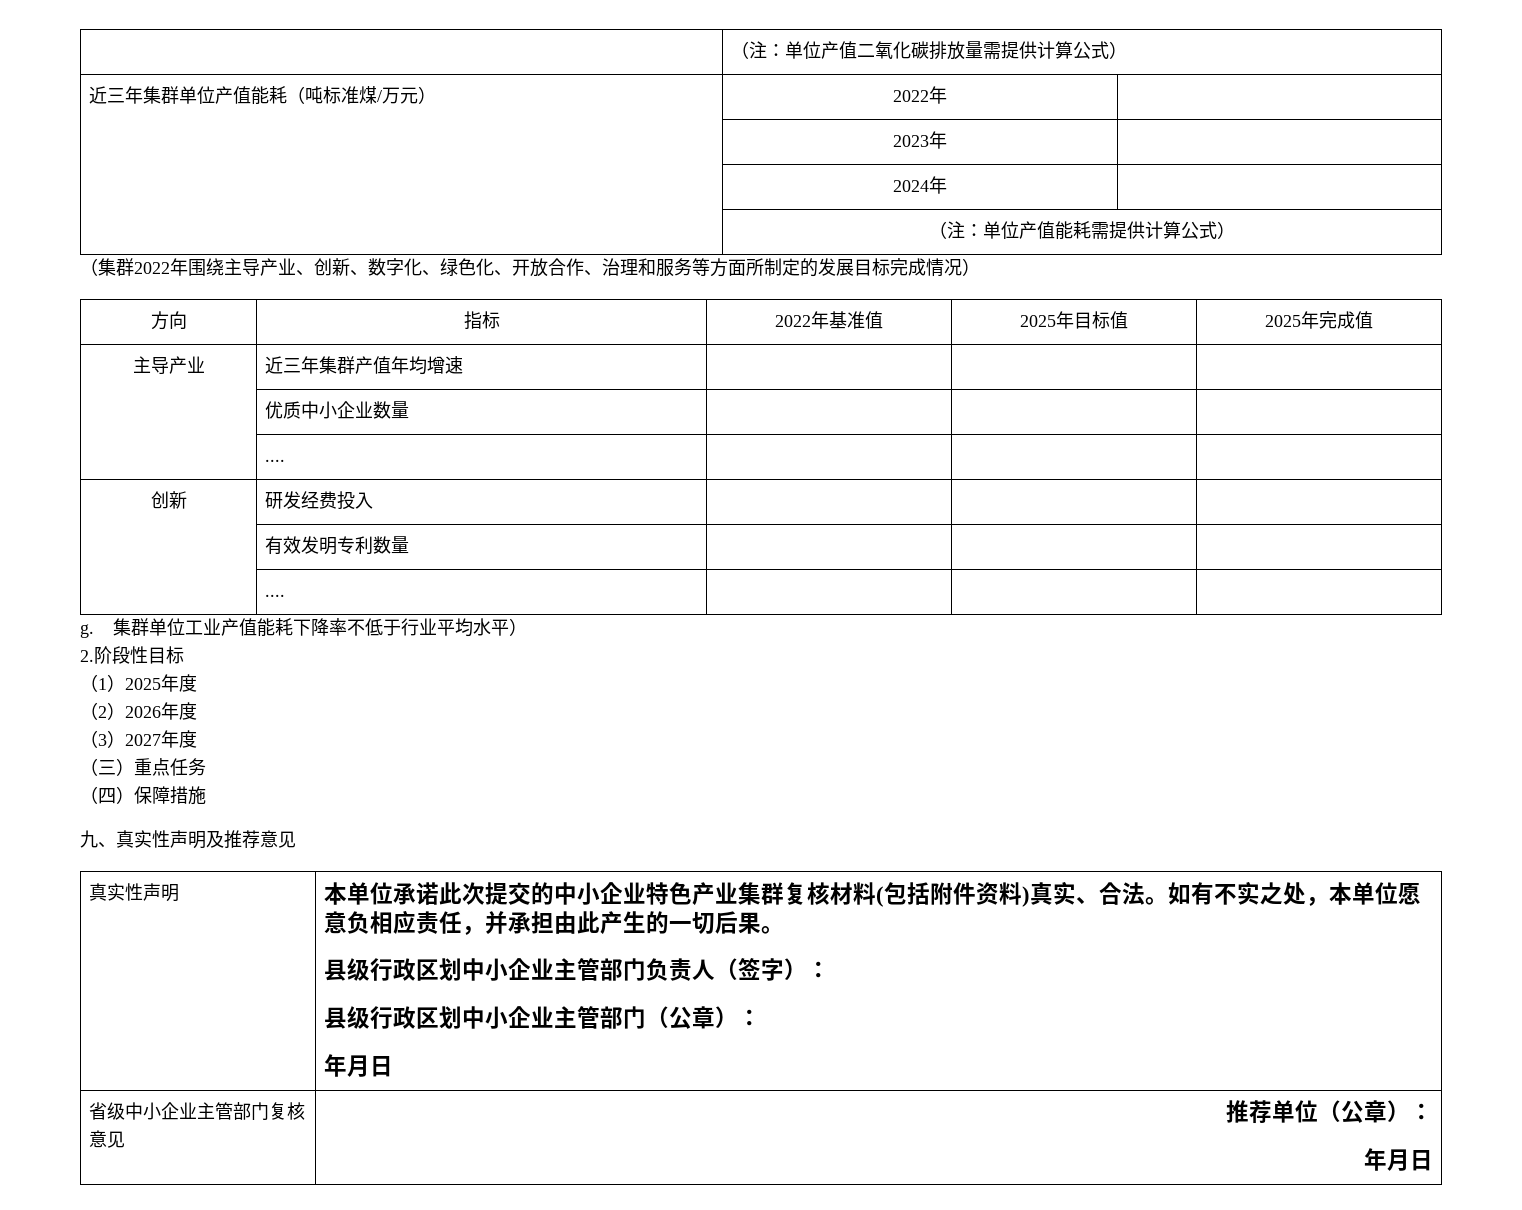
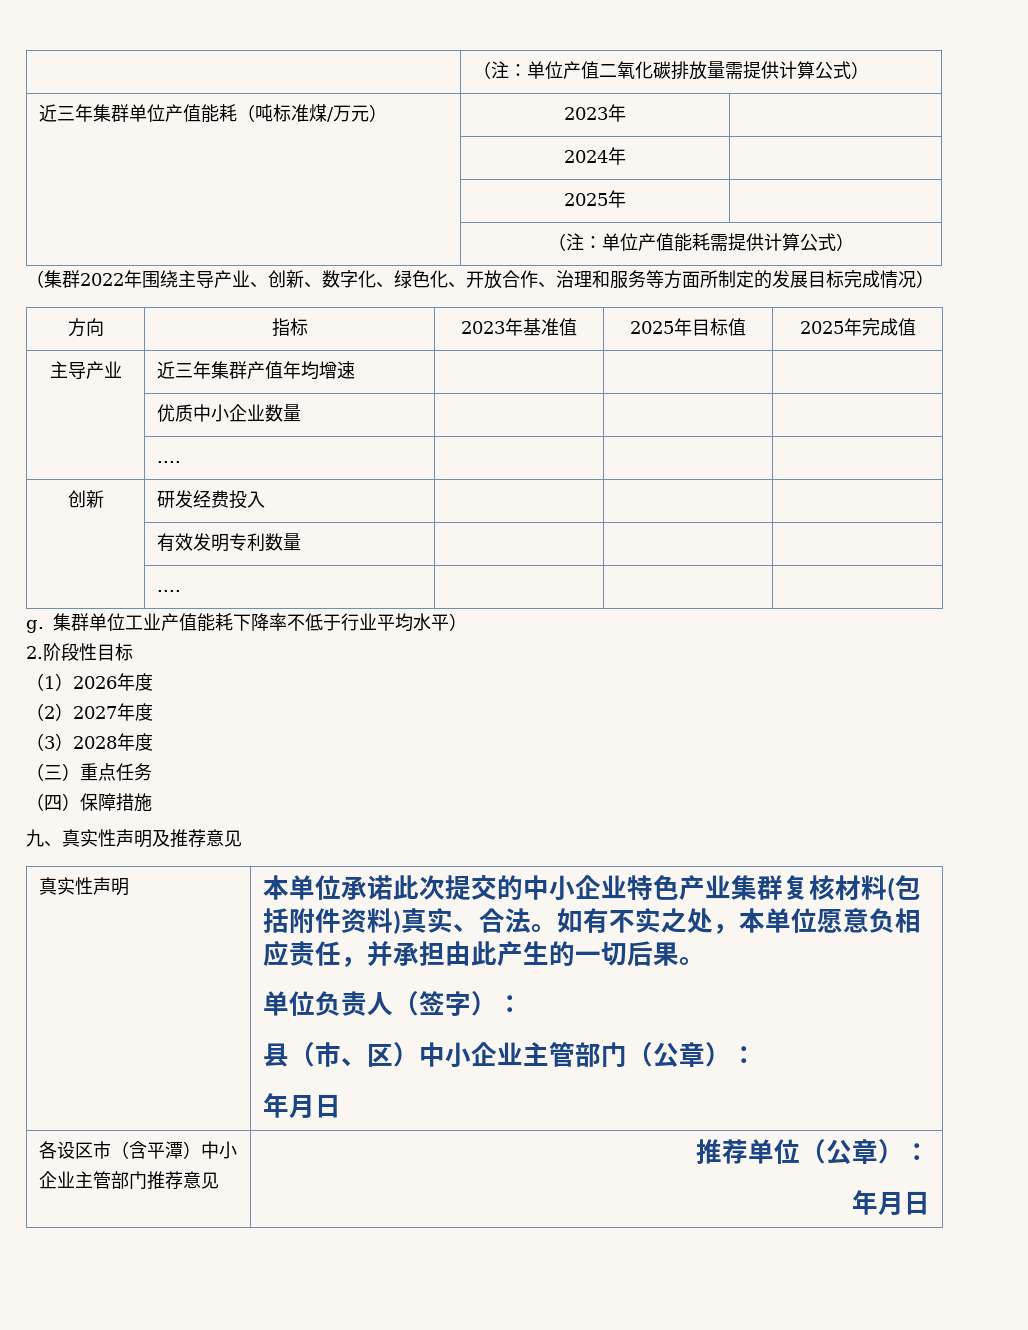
- 近三年集群单位产值能耗（吨标准煤/万元） | 2022年 |
- | 2023年 |
+ 近三年集群单位产值能耗（吨标准煤/万元） | 2023年 |
+ | 2025年 |
- 方向 | 指标 | 2022年基准值 | 2025年目标值 | 2025年完成值
+ 方向 | 指标 | 2023年基准值 | 2025年目标值 | 2025年完成值
- （1）2025年度
+ （1）2026年度
- （2）2026年度
+ （2）2027年度
- （3）2027年度
+ （3）2028年度
- 县级行政区划中小企业主管部门负责人（签字）：
+ 单位负责人（签字）：
- 县级行政区划中小企业主管部门（公章）：
+ 县（市、区）中小企业主管部门（公章）：
- 省级中小企业主管部门复核意见 | 推荐单位（公章）：
+ 各设区市（含平潭）中小企业主管部门推荐意见 | 推荐单位（公章）：

